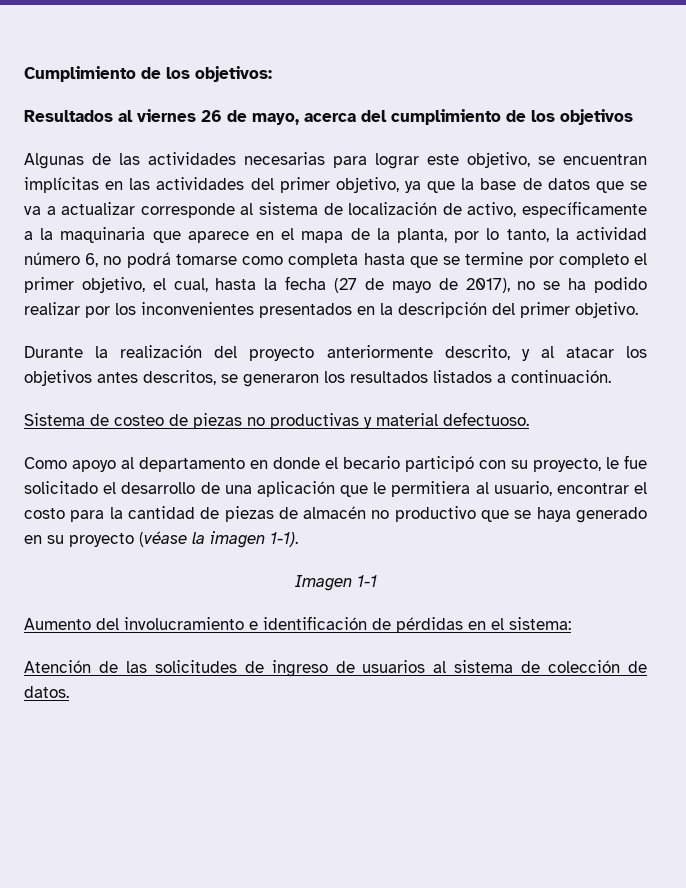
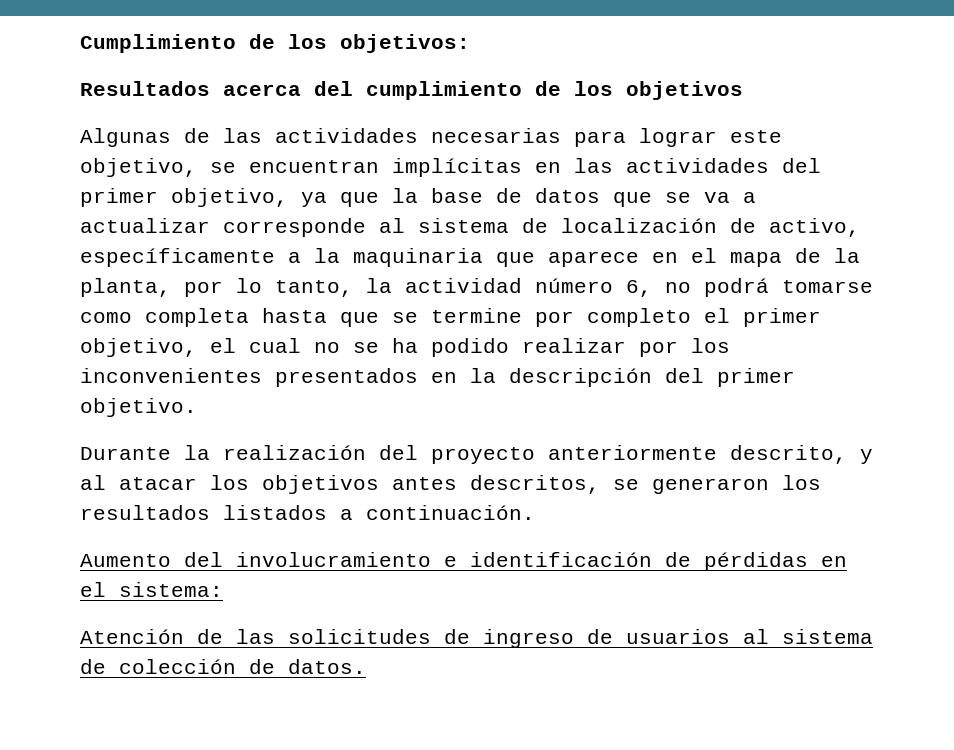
- Resultados al viernes 26 de mayo, acerca del cumplimiento de los objetivos
+ Resultados acerca del cumplimiento de los objetivos
- Algunas de las actividades necesarias para lograr este objetivo, se encuentran implícitas en las actividades del primer objetivo, ya que la base de datos que se va a actualizar corresponde al sistema de localización de activo, específicamente a la maquinaria que aparece en el mapa de la planta, por lo tanto, la actividad número 6, no podrá tomarse como completa hasta que se termine por completo el primer objetivo, el cual, hasta la fecha (27 de mayo de 2017), no se ha podido realizar por los inconvenientes presentados en la descripción del primer objetivo.
+ Algunas de las actividades necesarias para lograr este objetivo, se encuentran implícitas en las actividades del primer objetivo, ya que la base de datos que se va a actualizar corresponde al sistema de localización de activo, específicamente a la maquinaria que aparece en el mapa de la planta, por lo tanto, la actividad número 6, no podrá tomarse como completa hasta que se termine por completo el primer objetivo, el cual no se ha podido realizar por los inconvenientes presentados en la descripción del primer objetivo.
- Sistema de costeo de piezas no productivas y material defectuoso.
- Como apoyo al departamento en donde el becario participó con su proyecto, le fue solicitado el desarrollo de una aplicación que le permitiera al usuario, encontrar el costo para la cantidad de piezas de almacén no productivo que se haya generado en su proyecto (véase la imagen 1-1).
- Imagen 1-1

